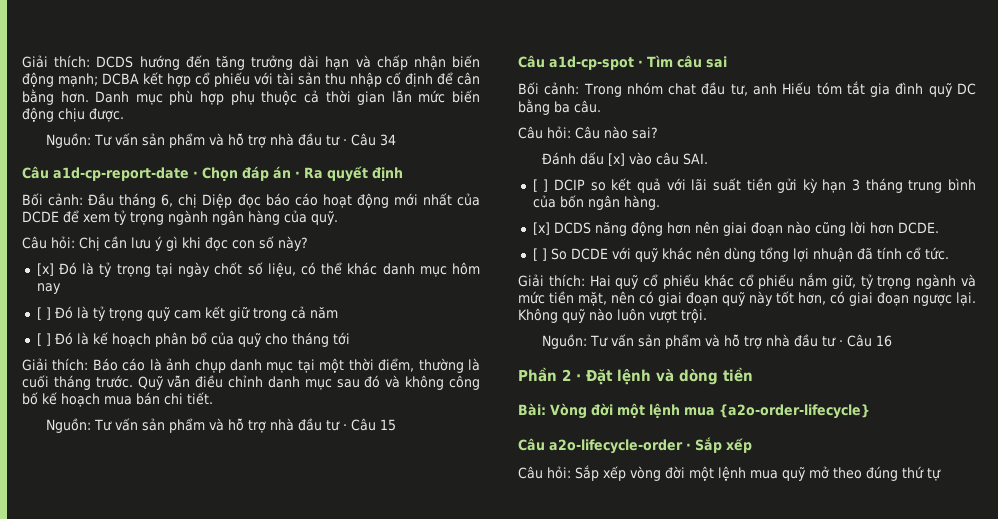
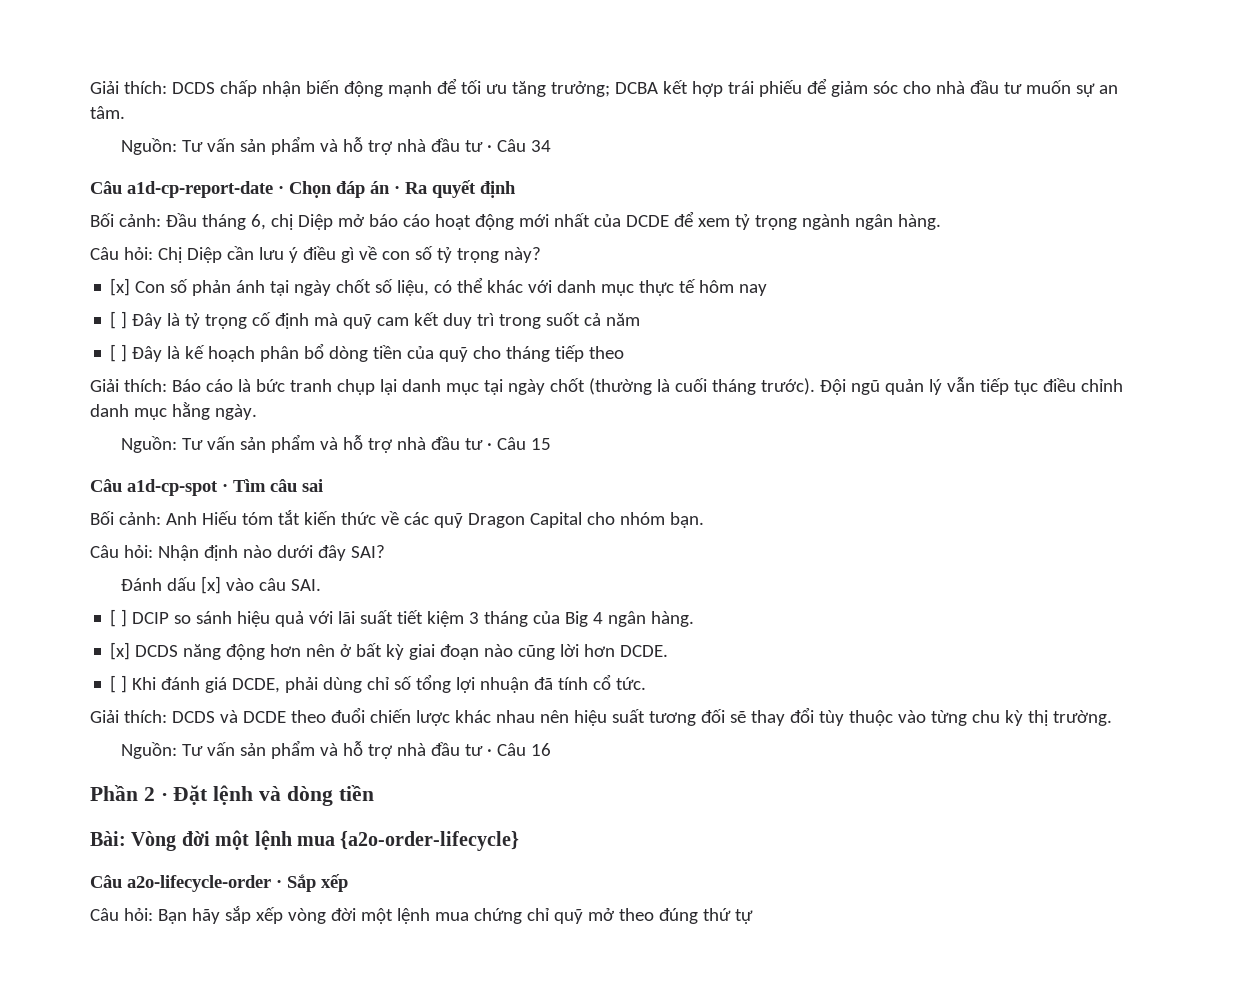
- Giải thích: DCDS hướng đến tăng trưởng dài hạn và chấp nhận biến động mạnh; DCBA kết hợp cổ phiếu với tài sản thu nhập cố định để cân bằng hơn. Danh mục phù hợp phụ thuộc cả thời gian lẫn mức biến động chịu được.
+ Giải thích: DCDS chấp nhận biến động mạnh để tối ưu tăng trưởng; DCBA kết hợp trái phiếu để giảm sóc cho nhà đầu tư muốn sự an tâm.
- Bối cảnh: Đầu tháng 6, chị Diệp đọc báo cáo hoạt động mới nhất của DCDE để xem tỷ trọng ngành ngân hàng của quỹ.
+ Bối cảnh: Đầu tháng 6, chị Diệp mở báo cáo hoạt động mới nhất của DCDE để xem tỷ trọng ngành ngân hàng.
- Câu hỏi: Chị cần lưu ý gì khi đọc con số này?
- [x] Đó là tỷ trọng tại ngày chốt số liệu, có thể khác danh mục hôm nay
+ Câu hỏi: Chị Diệp cần lưu ý điều gì về con số tỷ trọng này?
+ [x] Con số phản ánh tại ngày chốt số liệu, có thể khác với danh mục thực tế hôm nay
- [ ] Đó là tỷ trọng quỹ cam kết giữ trong cả năm
+ [ ] Đây là tỷ trọng cố định mà quỹ cam kết duy trì trong suốt cả năm
- [ ] Đó là kế hoạch phân bổ của quỹ cho tháng tới
+ [ ] Đây là kế hoạch phân bổ dòng tiền của quỹ cho tháng tiếp theo
- Giải thích: Báo cáo là ảnh chụp danh mục tại một thời điểm, thường là cuối tháng trước. Quỹ vẫn điều chỉnh danh mục sau đó và không công bố kế hoạch mua bán chi tiết.
+ Giải thích: Báo cáo là bức tranh chụp lại danh mục tại ngày chốt (thường là cuối tháng trước). Đội ngũ quản lý vẫn tiếp tục điều chỉnh danh mục hằng ngày.
- Bối cảnh: Trong nhóm chat đầu tư, anh Hiếu tóm tắt gia đình quỹ DC bằng ba câu.
- Câu hỏi: Câu nào sai?
+ Bối cảnh: Anh Hiếu tóm tắt kiến thức về các quỹ Dragon Capital cho nhóm bạn.
+ Câu hỏi: Nhận định nào dưới đây SAI?
- [ ] DCIP so kết quả với lãi suất tiền gửi kỳ hạn 3 tháng trung bình của bốn ngân hàng.
+ [ ] DCIP so sánh hiệu quả với lãi suất tiết kiệm 3 tháng của Big 4 ngân hàng.
- [x] DCDS năng động hơn nên giai đoạn nào cũng lời hơn DCDE.
+ [x] DCDS năng động hơn nên ở bất kỳ giai đoạn nào cũng lời hơn DCDE.
- [ ] So DCDE với quỹ khác nên dùng tổng lợi nhuận đã tính cổ tức.
+ [ ] Khi đánh giá DCDE, phải dùng chỉ số tổng lợi nhuận đã tính cổ tức.
- Giải thích: Hai quỹ cổ phiếu khác cổ phiếu nắm giữ, tỷ trọng ngành và mức tiền mặt, nên có giai đoạn quỹ này tốt hơn, có giai đoạn ngược lại. Không quỹ nào luôn vượt trội.
+ Giải thích: DCDS và DCDE theo đuổi chiến lược khác nhau nên hiệu suất tương đối sẽ thay đổi tùy thuộc vào từng chu kỳ thị trường.
- Câu hỏi: Sắp xếp vòng đời một lệnh mua quỹ mở theo đúng thứ tự
+ Câu hỏi: Bạn hãy sắp xếp vòng đời một lệnh mua chứng chỉ quỹ mở theo đúng thứ tự

